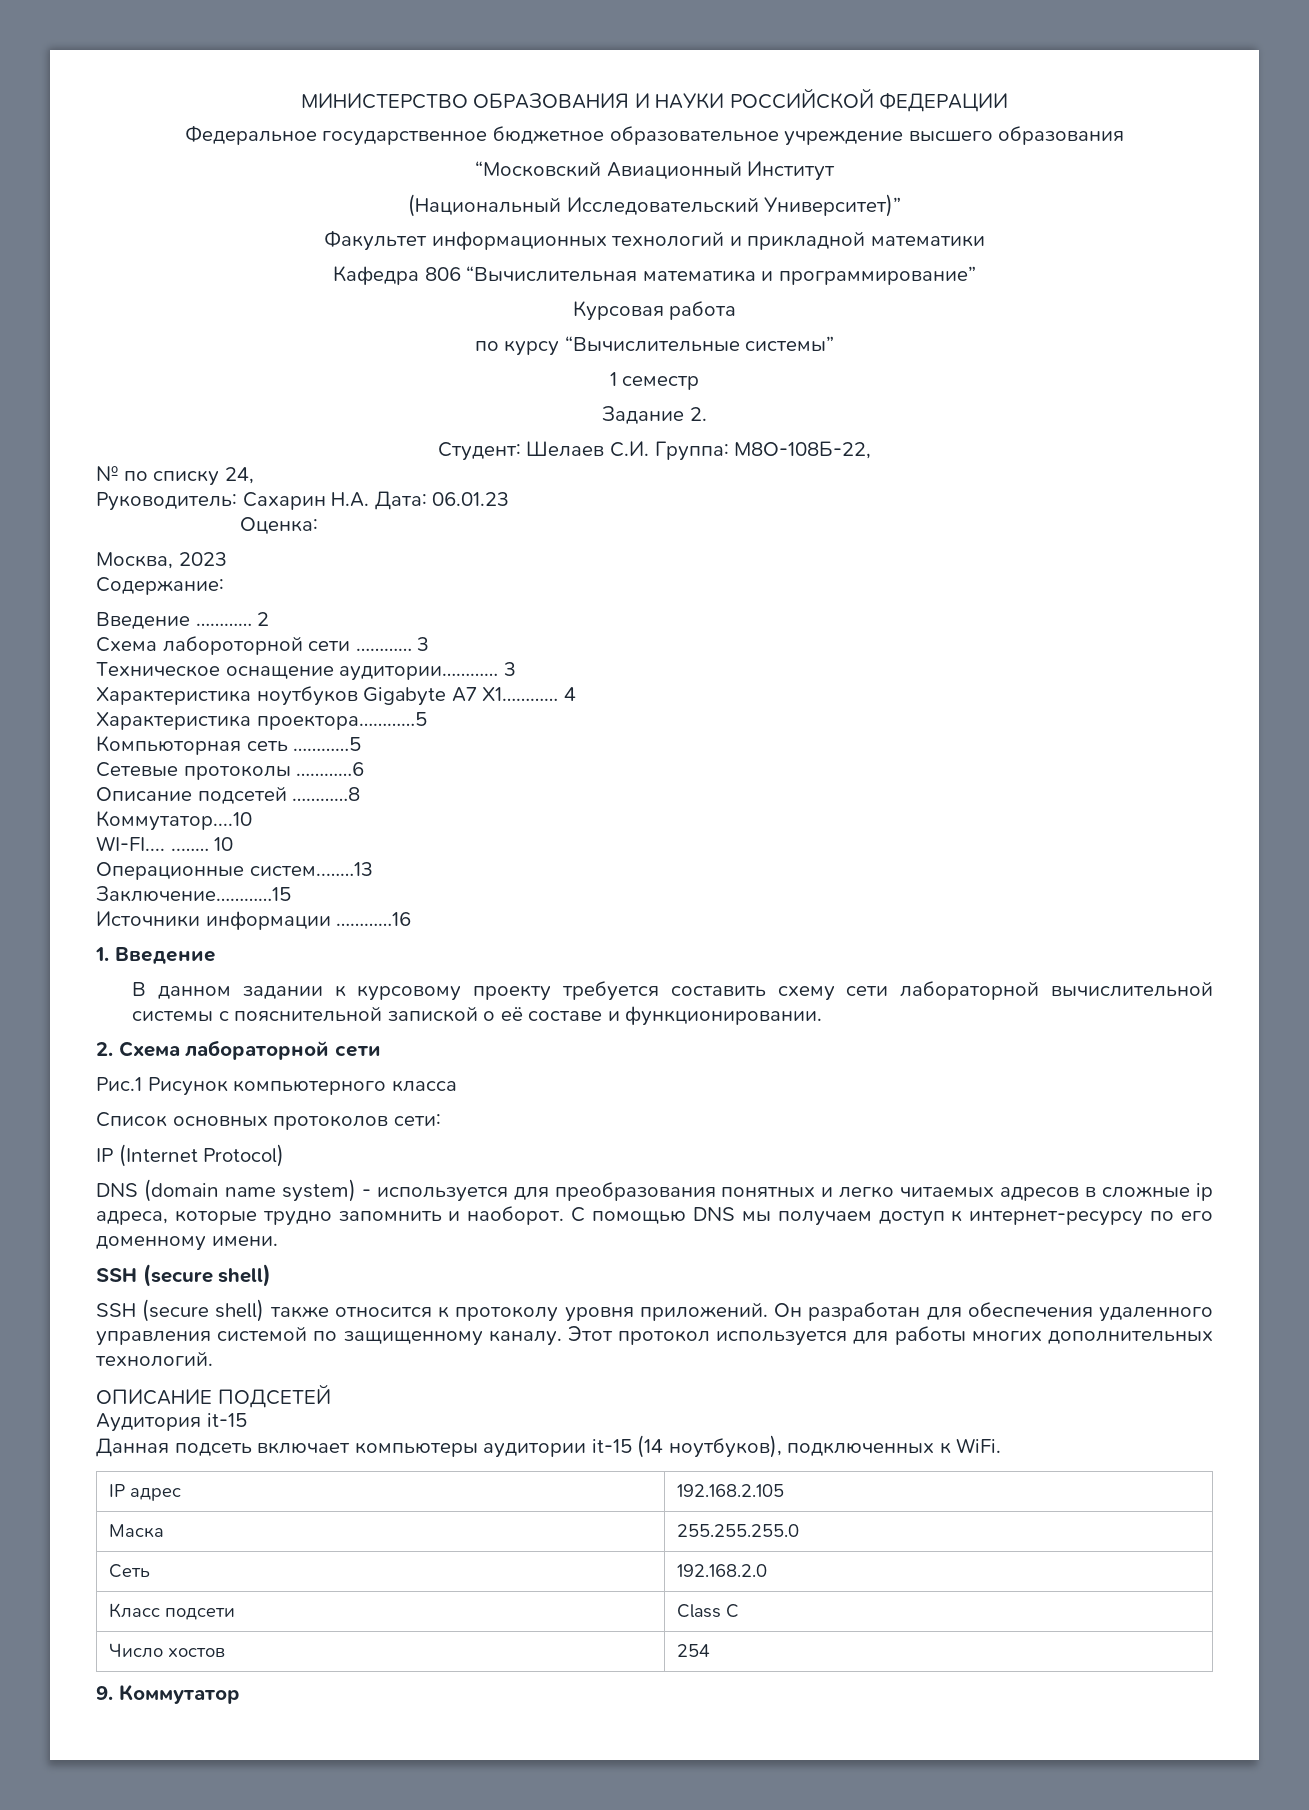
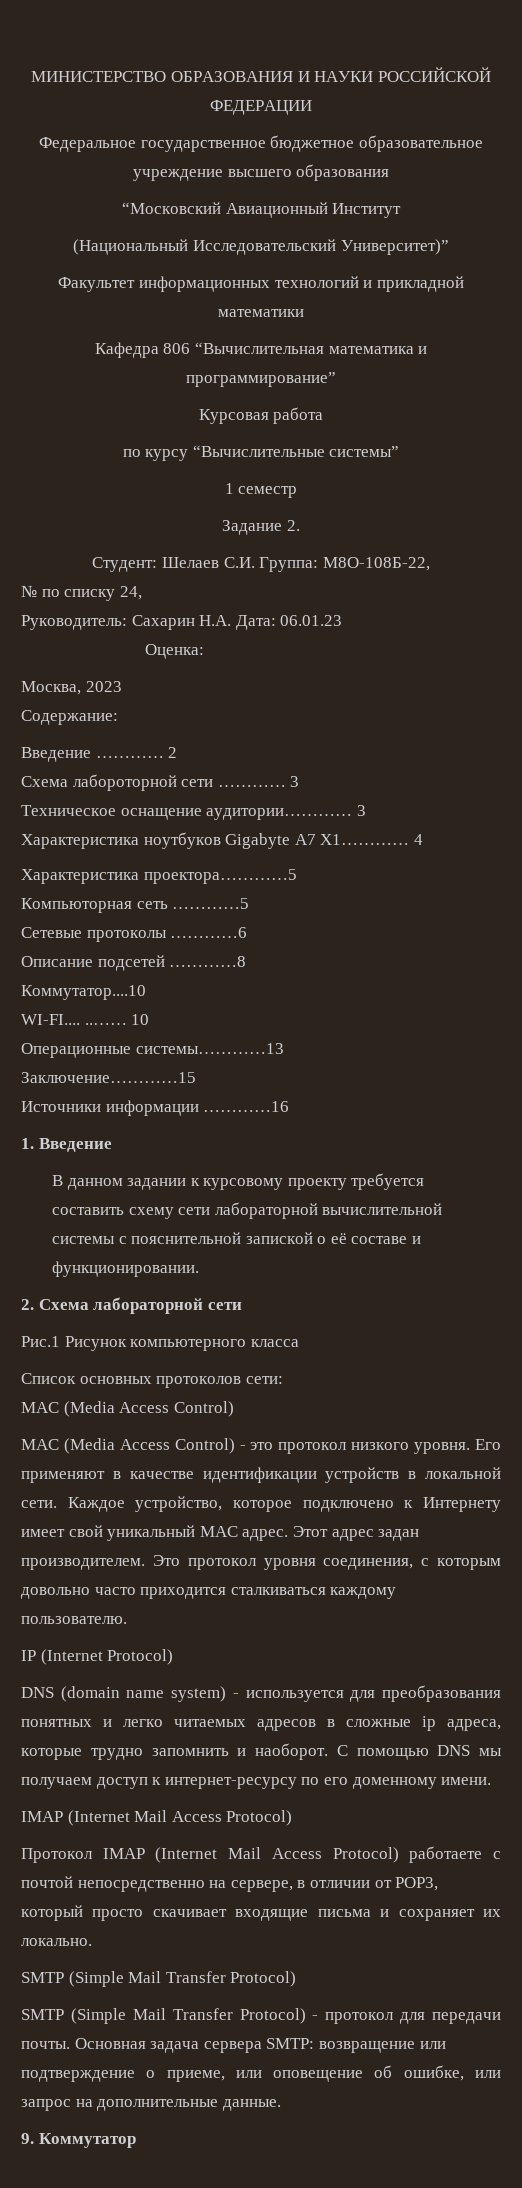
- Операционные систем..……13
+ Операционные системы…………13
  Список основных протоколов cети:
+ MAC (Media Access Control)
+ MAC (Media Access Control) - это протокол низкого уровня. Его применяют в качестве идентификации устройств в локальной сети. Каждое устройство, которое подключено к Интернету имеет свой уникальный MAC адрес. Этот адрес задан производителем. Это протокол уровня соединения, с которым довольно часто приходится сталкиваться каждому пользователю.
  С помощью DNS мы получаем доступ к интернет-ресурсу по его доменному имени.
- SSH (secure shell)
- SSH (secure shell) также относится к протоколу уровня приложений. Он разработан для обеспечения удаленного управления системой по защищенному каналу. Этот протокол используется для работы многих дополнительных технологий.
- ОПИСАНИЕ ПОДСЕТЕЙ
- Аудитория it-15
- Данная подсеть включает компьютеры аудитории it-15 (14 ноутбуков), подключенных к WiFi.
- IP адрес | 192.168.2.105
- Маска | 255.255.255.0
- Сеть | 192.168.2.0
- Класс подсети | Class C
- Число хостов | 254
+ IMAP (Internet Mail Access Protocol)
+ Протокол IMAP (Internet Mail Access Protocol) работаете с почтой непосредственно на сервере, в отличии от POP3, который просто скачивает входящие письма и сохраняет их локально.
+ SMTP (Simple Mail Transfer Protocol)
+ SMTP (Simple Mail Transfer Protocol) - протокол для передачи почты. Основная задача сервера SMTP: возвращение или подтверждение о приеме, или оповещение об ошибке, или запрос на дополнительные данные.

